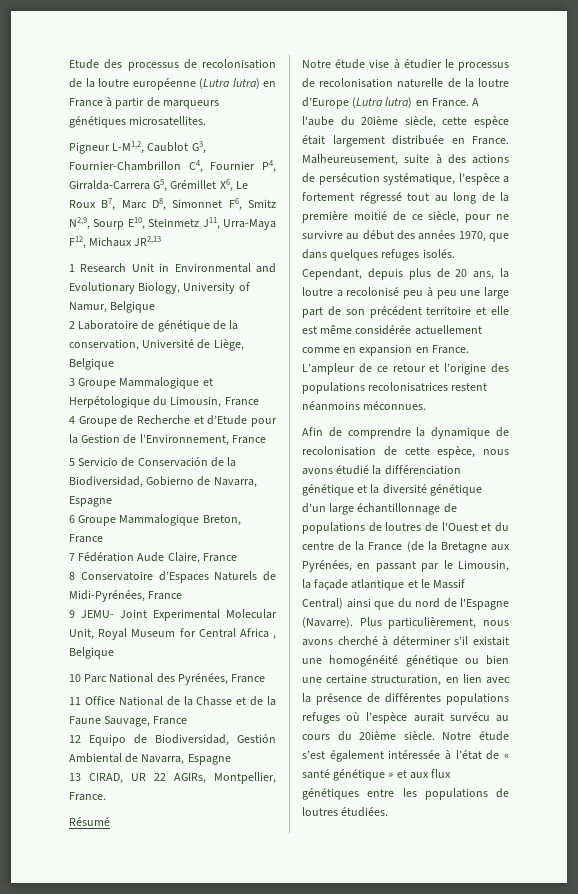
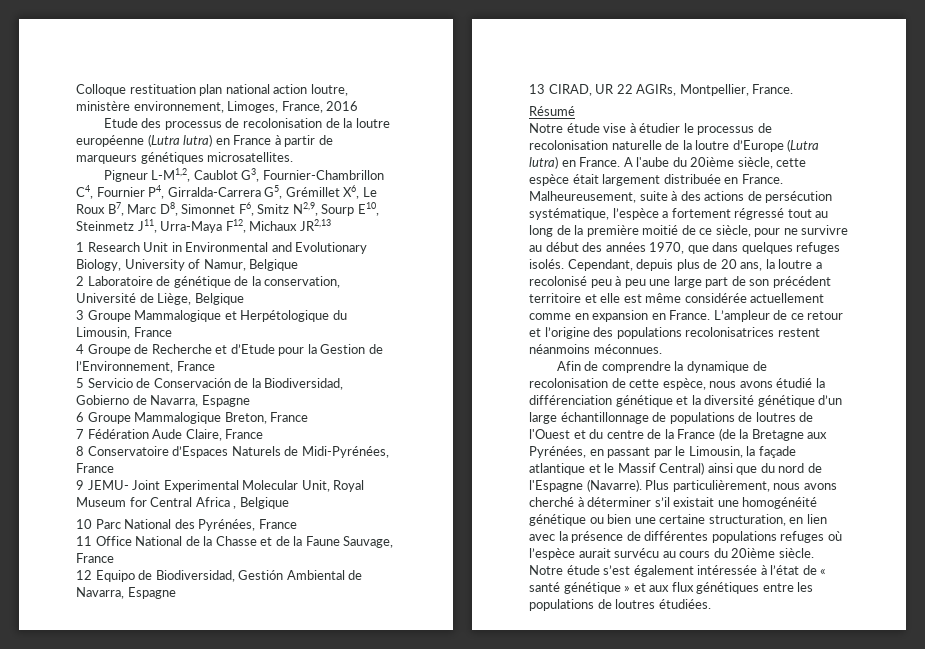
+ Colloque restituation plan national action loutre, ministère environnement, Limoges, France, 2016

